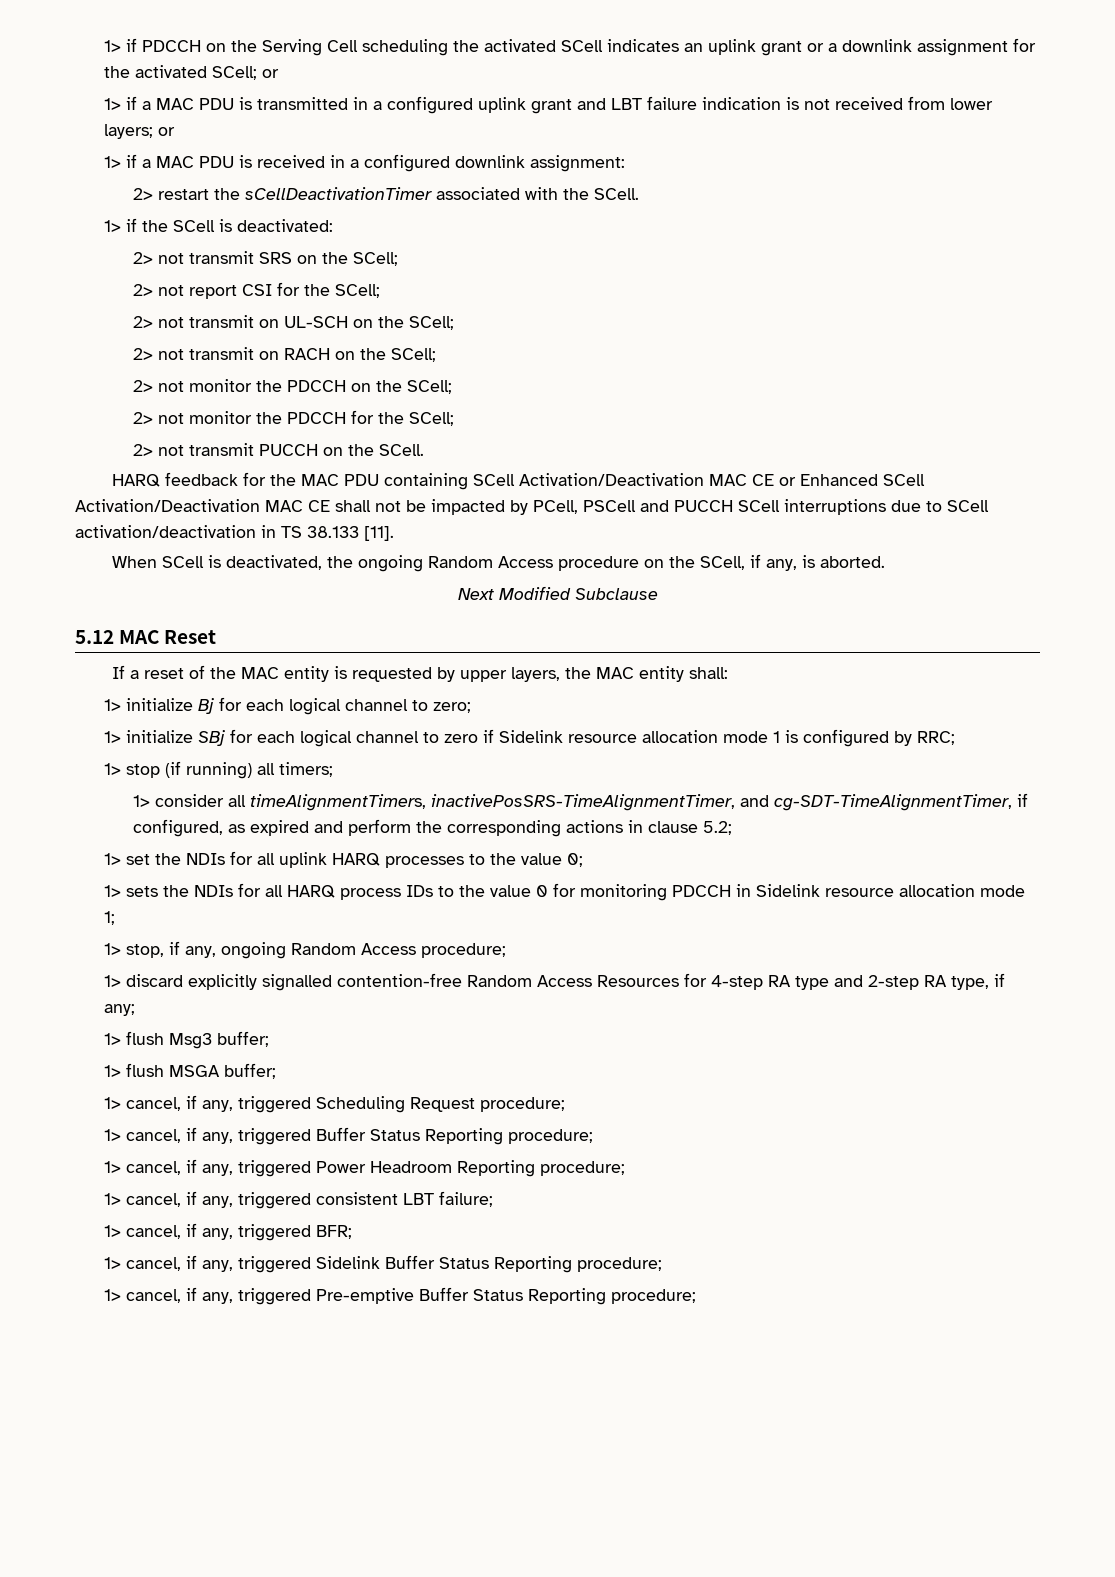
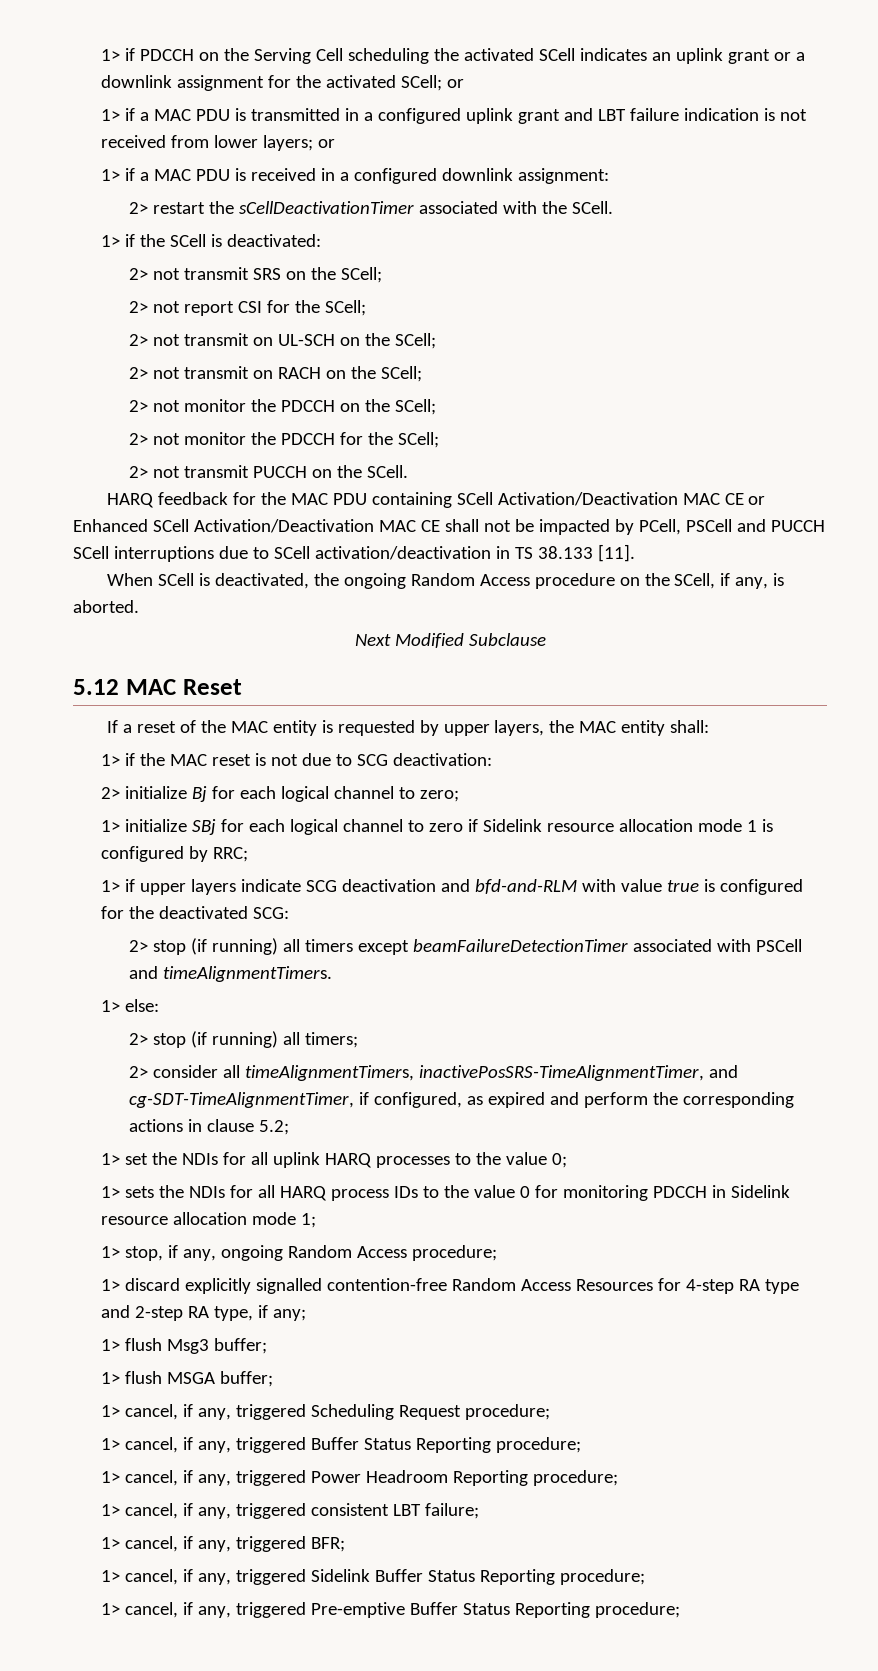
- 1> initialize Bj for each logical channel to zero;
+ 1> if the MAC reset is not due to SCG deactivation:
+ 2> initialize Bj for each logical channel to zero;
- 1> stop (if running) all timers;
+ 1> if upper layers indicate SCG deactivation and bfd-and-RLM with value true is configured for the deactivated SCG:
+ 2> stop (if running) all timers except beamFailureDetectionTimer associated with PSCell and timeAlignmentTimers.
+ 1> else:
+ 2> stop (if running) all timers;
- 1> consider all timeAlignmentTimers, inactivePosSRS-TimeAlignmentTimer, and cg-SDT-TimeAlignmentTimer, if configured, as expired and perform the corresponding actions in clause 5.2;
+ 2> consider all timeAlignmentTimers, inactivePosSRS-TimeAlignmentTimer, and cg-SDT-TimeAlignmentTimer, if configured, as expired and perform the corresponding actions in clause 5.2;

